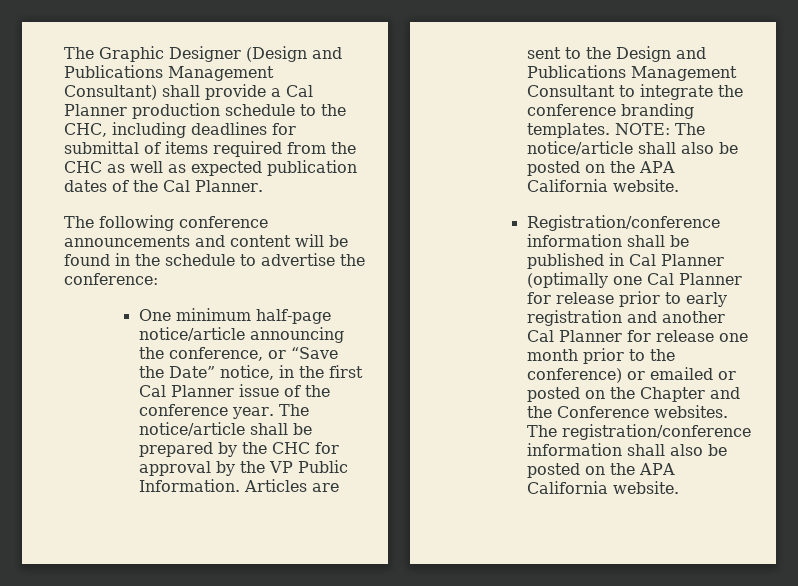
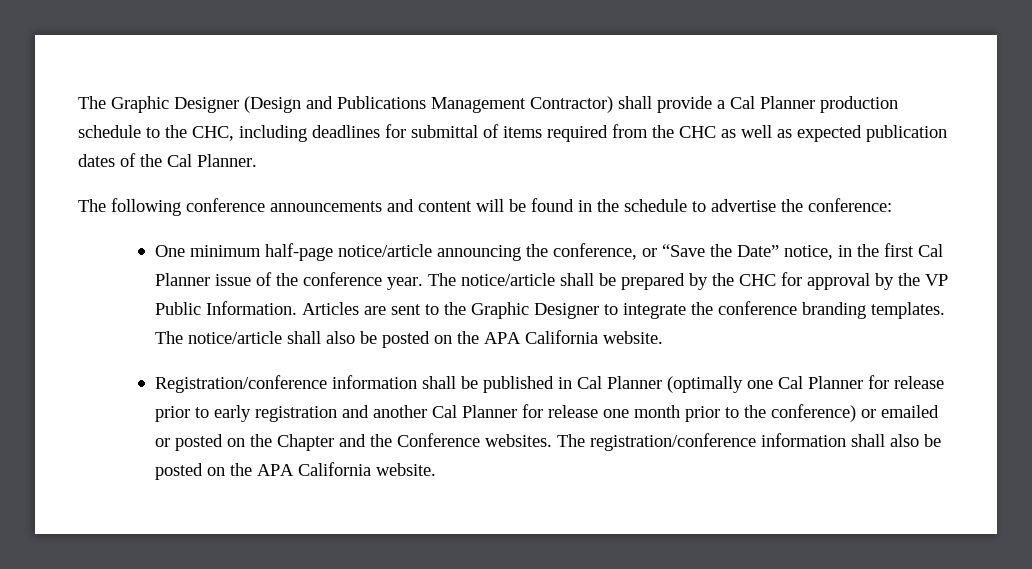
- The Graphic Designer (Design and Publications Management Consultant) shall provide a Cal Planner production schedule to the CHC, including deadlines for submittal of items required from the CHC as well as expected publication dates of the Cal Planner.
+ The Graphic Designer (Design and Publications Management Contractor) shall provide a Cal Planner production schedule to the CHC, including deadlines for submittal of items required from the CHC as well as expected publication dates of the Cal Planner.
- Articles are sent to the Design and Publications Management Consultant to integrate the conference branding templates.
+ Articles are sent to the Graphic Designer to integrate the conference branding templates.
- NOTE: The notice/article shall also be posted on the APA California website.
+ The notice/article shall also be posted on the APA California website.

